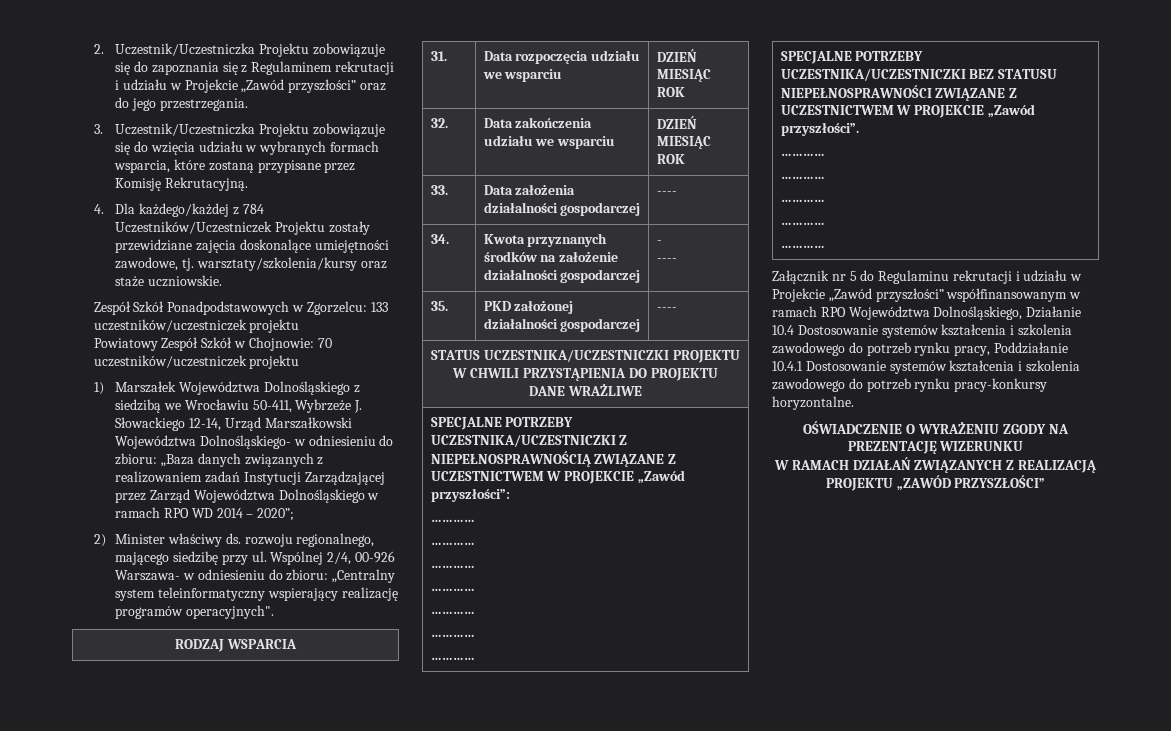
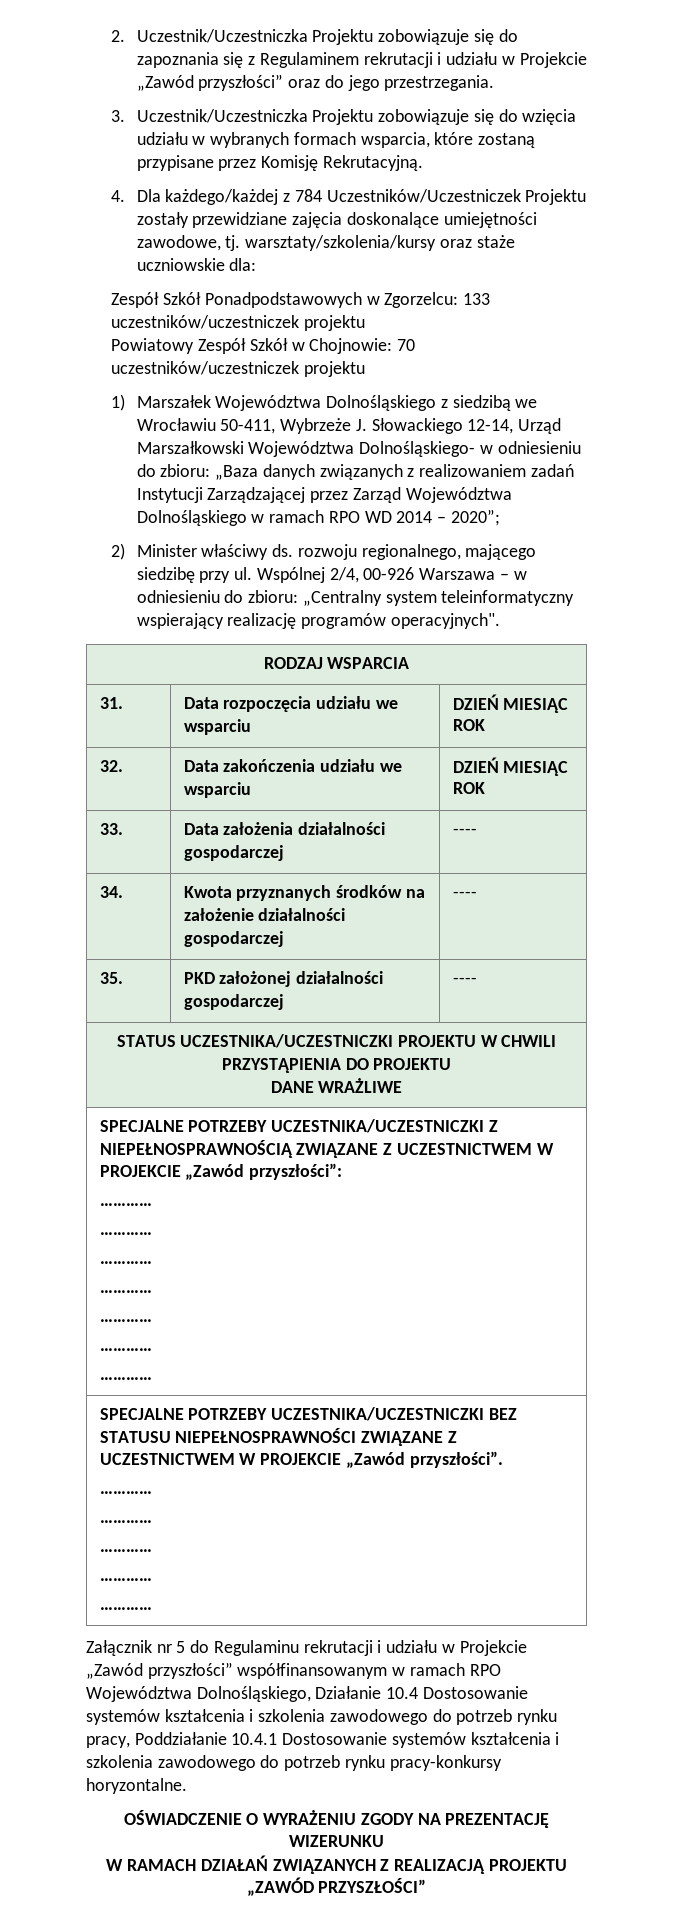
- 4. Dla każdego/każdej z 784 Uczestników/Uczestniczek Projektu zostały przewidziane zajęcia doskonalące umiejętności zawodowe, tj. warsztaty/szkolenia/kursy oraz staże uczniowskie.
+ 4. Dla każdego/każdej z 784 Uczestników/Uczestniczek Projektu zostały przewidziane zajęcia doskonalące umiejętności zawodowe, tj. warsztaty/szkolenia/kursy oraz staże uczniowskie dla:
- Wspólnej 2/4, 00-926 Warszawa- w odniesieniu do zbioru: „Centralny system teleinformatyczny wspierający realizację programów operacyjnych".
+ Wspólnej 2/4, 00-926 Warszawa – w odniesieniu do zbioru: „Centralny system teleinformatyczny wspierający realizację programów operacyjnych".
- 34. | Kwota przyznanych środków na założenie działalności gospodarczej | -
- ----
+ 34. | Kwota przyznanych środków na założenie działalności gospodarczej | ----

